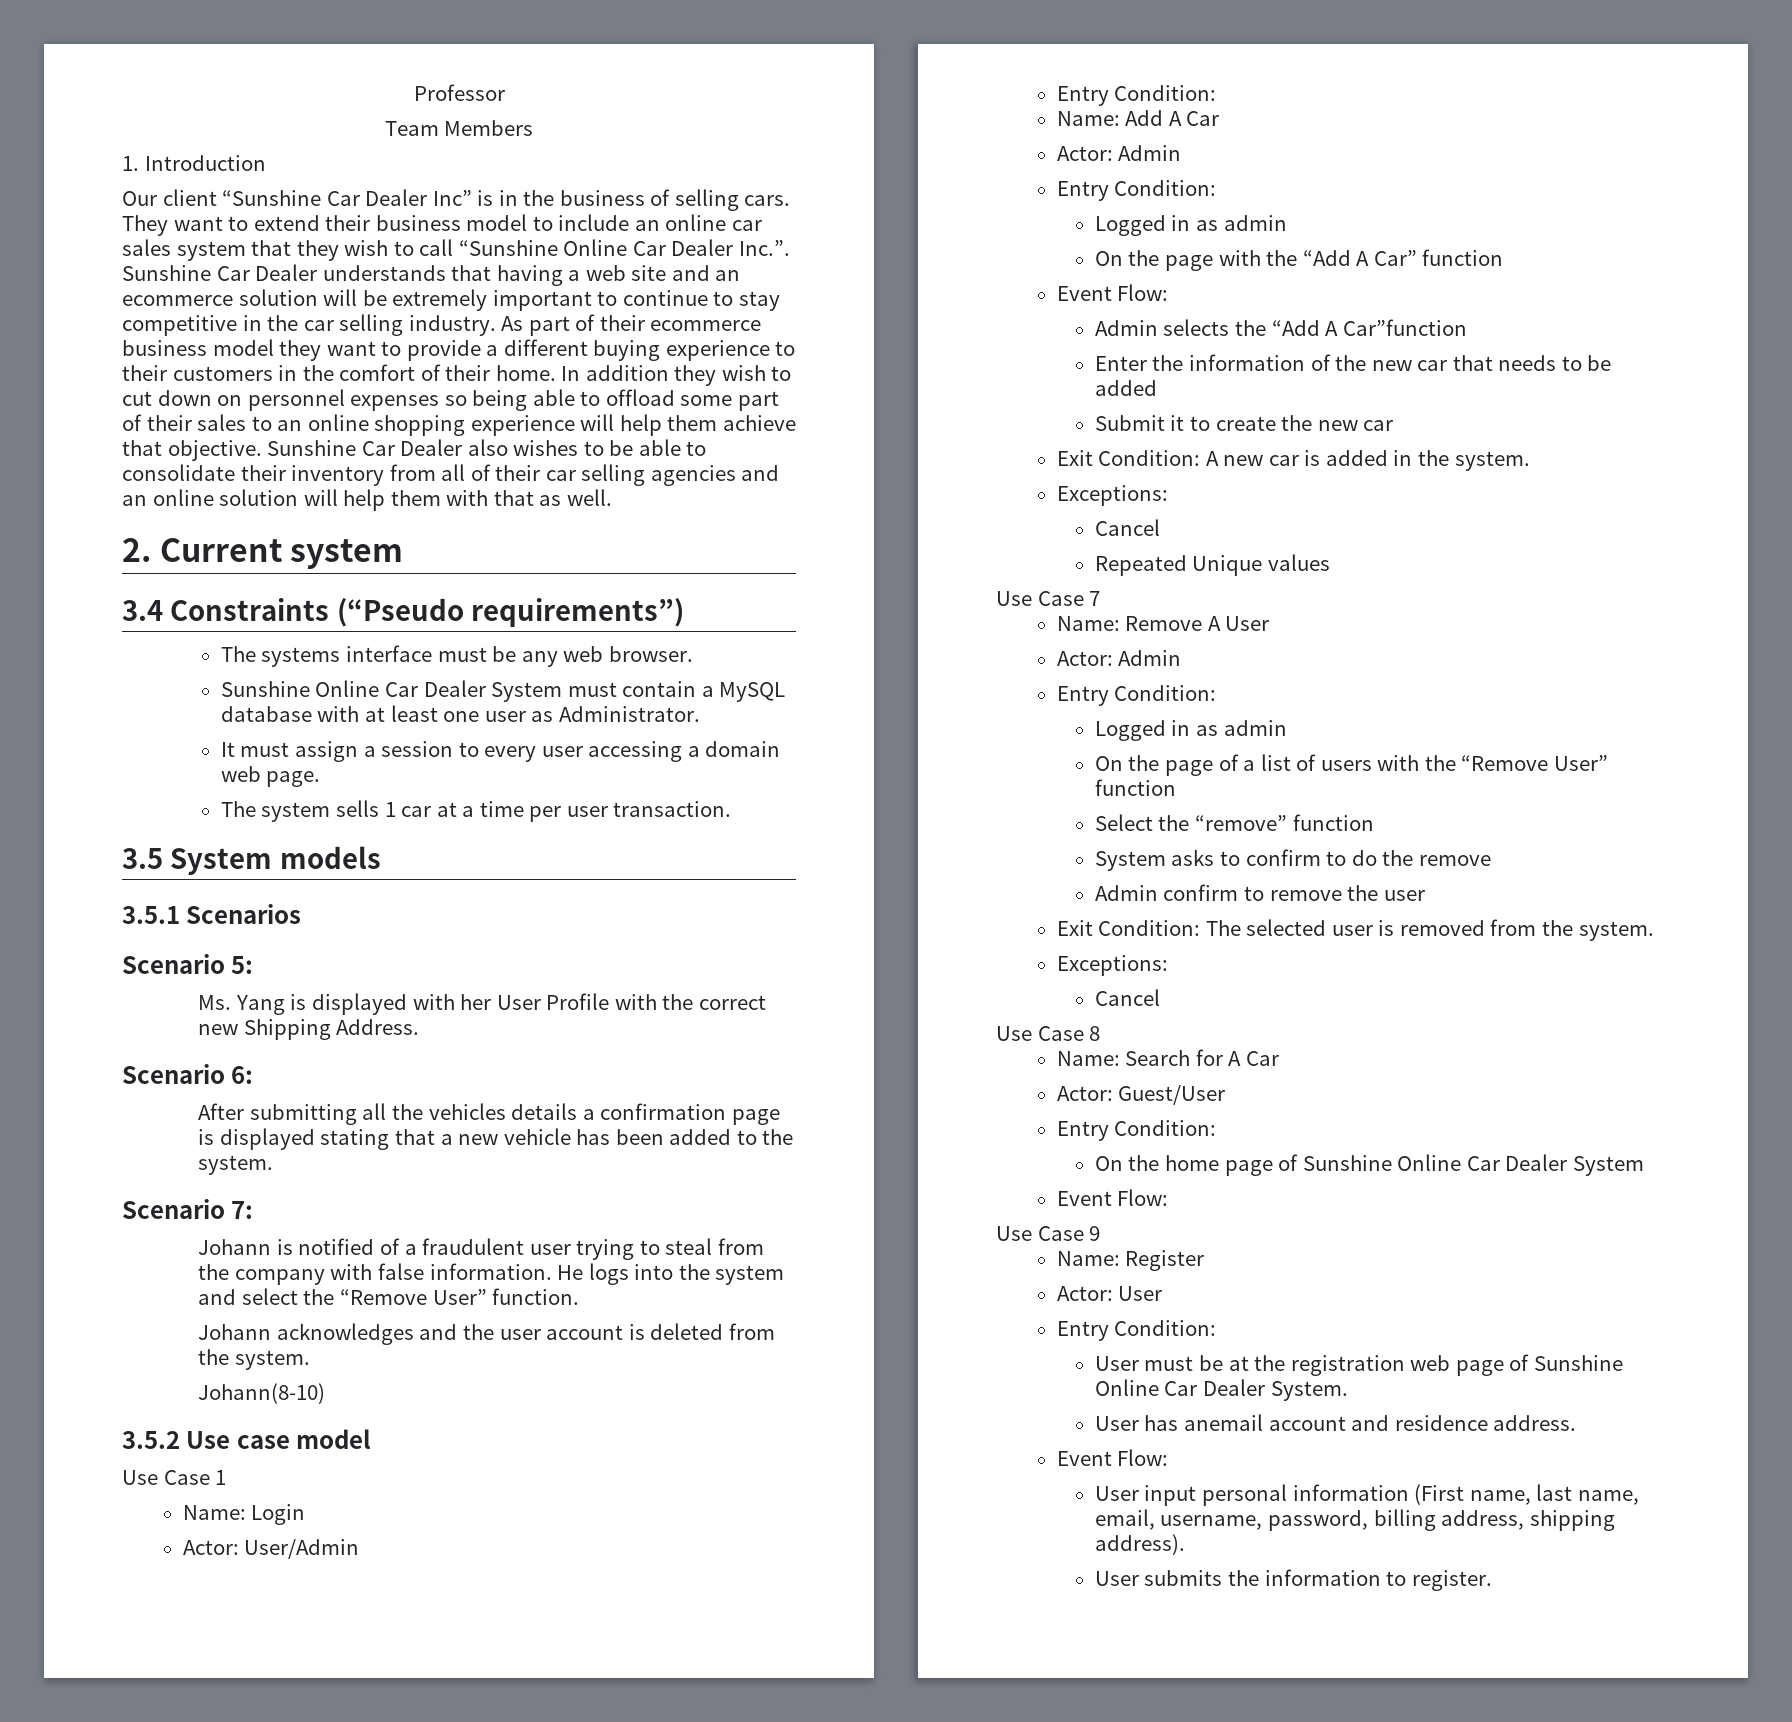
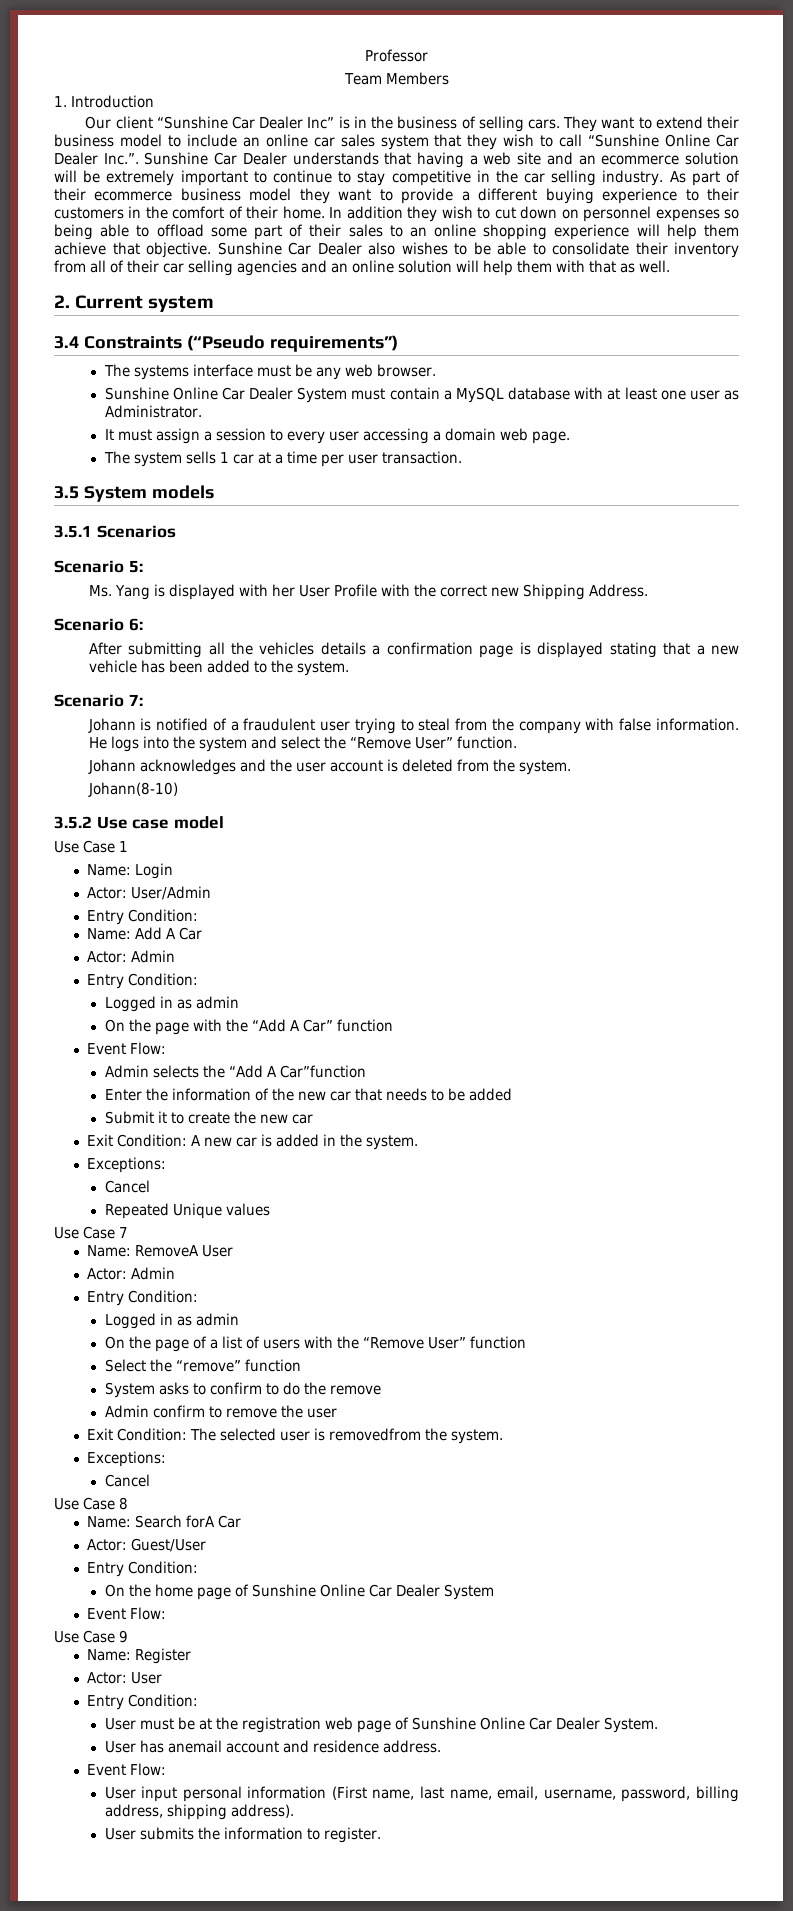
- Name: Remove A User
+ Name: RemoveA User
- Exit Condition: The selected user is removed from the system.
+ Exit Condition: The selected user is removedfrom the system.
- Name: Search for A Car
+ Name: Search forA Car

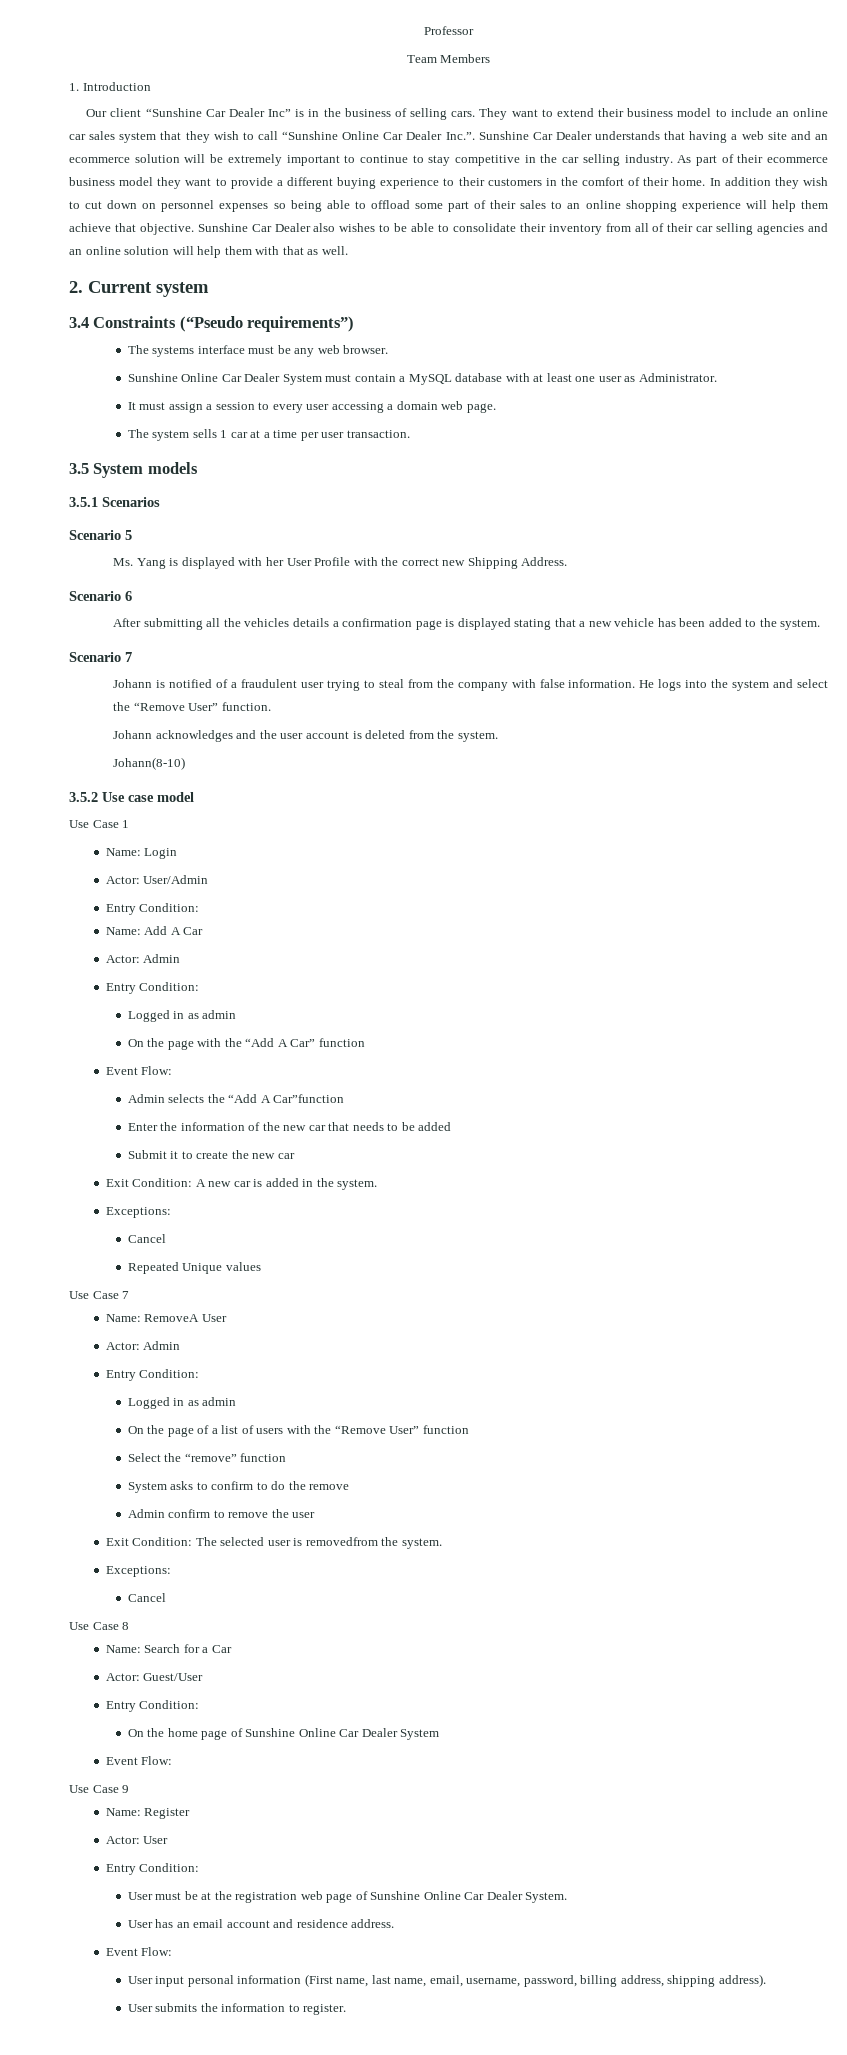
- Scenario 5:
+ Scenario 5
- Scenario 6:
+ Scenario 6
- Scenario 7:
+ Scenario 7
- Name: Search forA Car
+ Name: Search for a Car
- User has anemail account and residence address.
+ User has an email account and residence address.

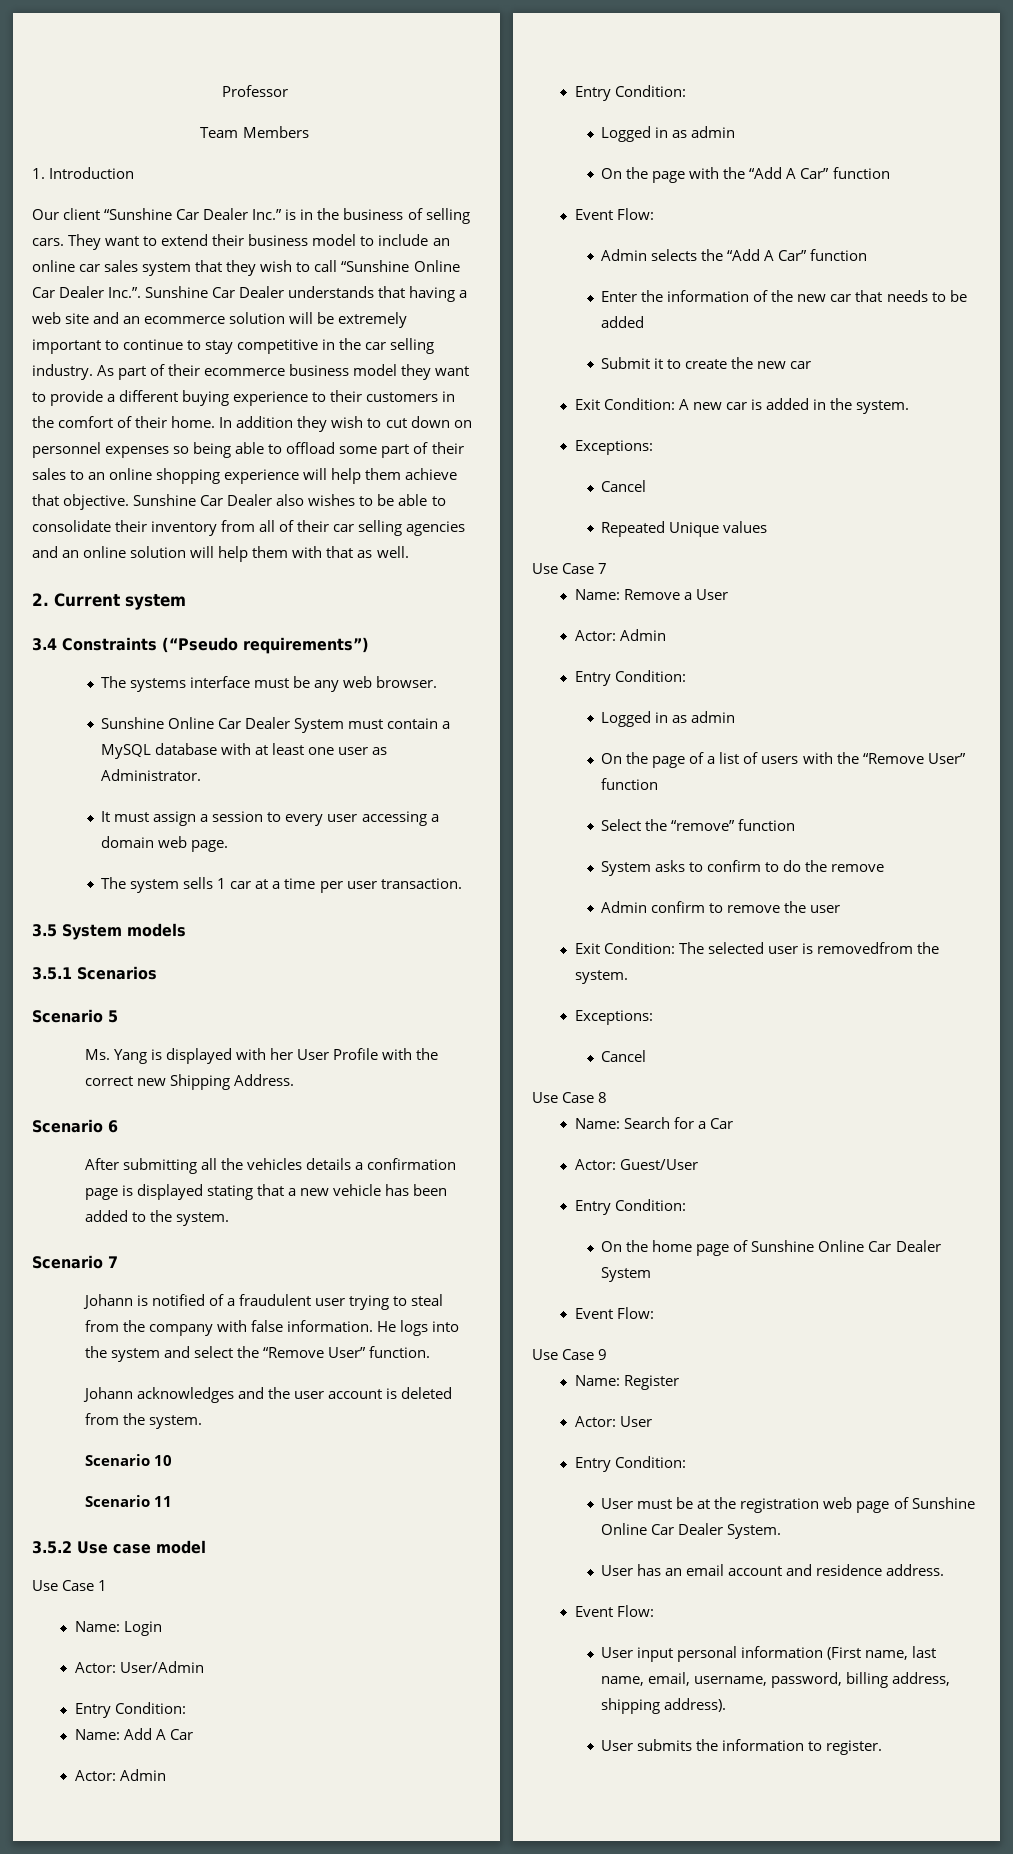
- Our client “Sunshine Car Dealer Inc” is in the business of selling cars.
+ Our client “Sunshine Car Dealer Inc.” is in the business of selling cars.
- Johann(8-10)
+ Scenario 10
+ Scenario 11
- Admin selects the “Add A Car”function
+ Admin selects the “Add A Car” function
- Name: RemoveA User
+ Name: Remove a User

